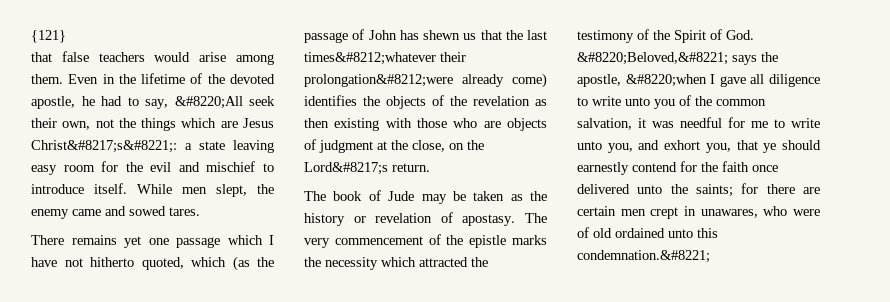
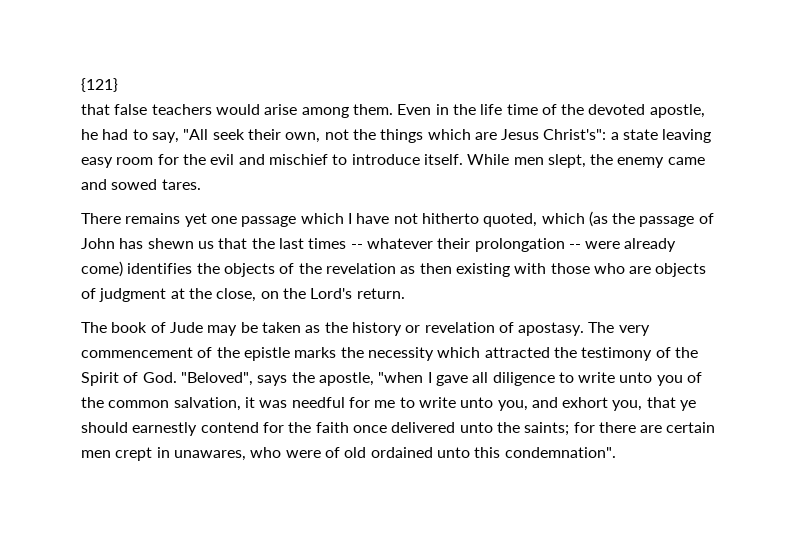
- Even in the lifetime of the devoted apostle, he had to say, &#8220;All seek their own, not the things which are Jesus Christ&#8217;s&#8221;: a state leaving easy room for the evil and mischief to introduce itself.
+ Even in the life time of the devoted apostle, he had to say, "All seek their own, not the things which are Jesus Christ's": a state leaving easy room for the evil and mischief to introduce itself.
- There remains yet one passage which I have not hitherto quoted, which (as the passage of John has shewn us that the last times&#8212;whatever their prolongation&#8212;were already come) identifies the objects of the revelation as then existing with those who are objects of judgment at the close, on the Lord&#8217;s return.
+ There remains yet one passage which I have not hitherto quoted, which (as the passage of John has shewn us that the last times -- whatever their prolongation -- were already come) identifies the objects of the revelation as then existing with those who are objects of judgment at the close, on the Lord's return.
- The very commencement of the epistle marks the necessity which attracted the testimony of the Spirit of God. &#8220;Beloved,&#8221; says the apostle, &#8220;when I gave all diligence to write unto you of the common salvation, it was needful for me to write unto you, and exhort you, that ye should earnestly contend for the faith once delivered unto the saints;
+ The very commencement of the epistle marks the necessity which attracted the testimony of the Spirit of God. "Beloved", says the apostle, "when I gave all diligence to write unto you of the common salvation, it was needful for me to write unto you, and exhort you, that ye should earnestly contend for the faith once delivered unto the saints;
- for there are certain men crept in unawares, who were of old ordained unto this condemnation.&#8221;
+ for there are certain men crept in unawares, who were of old ordained unto this condemnation".

